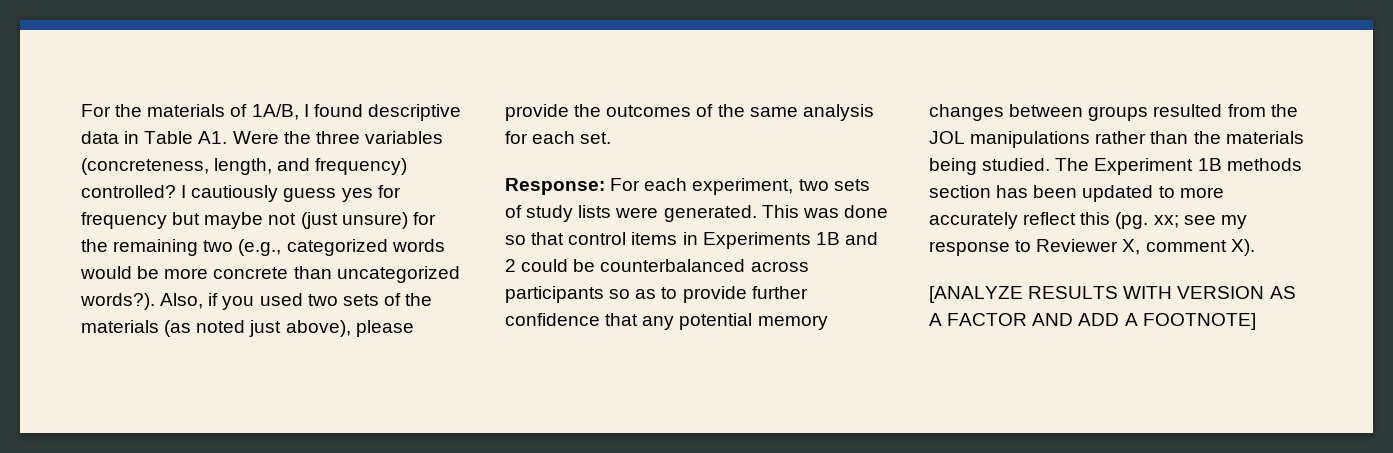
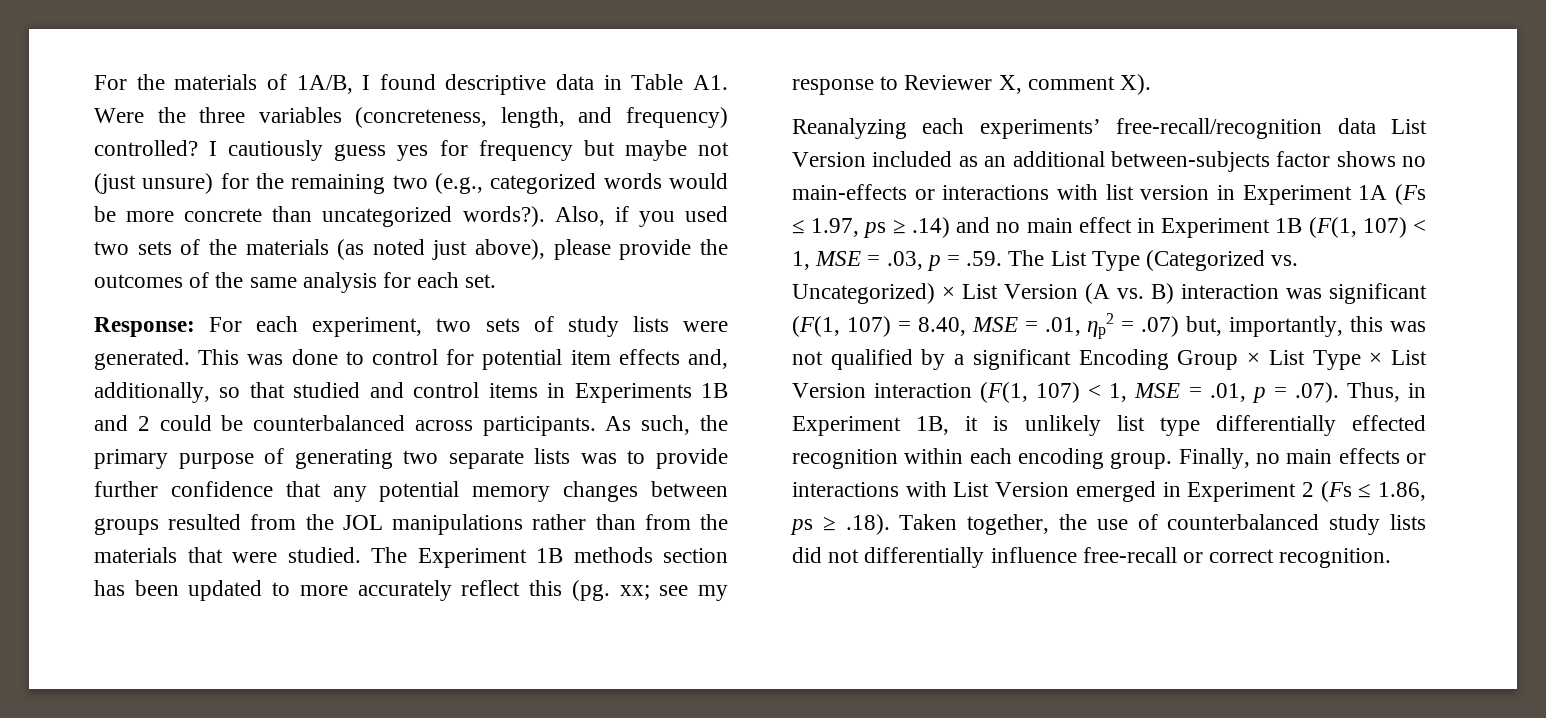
- This was done so that control items in Experiments 1B and 2 could be counterbalanced across participants so as to provide further confidence that any potential memory changes between groups resulted from the JOL manipulations rather than the materials being studied.
+ This was done to control for potential item effects and, additionally, so that studied and control items in Experiments 1B and 2 could be counterbalanced across participants. As such, the primary purpose of generating two separate lists was to provide further confidence that any potential memory changes between groups resulted from the JOL manipulations rather than from the materials that were studied.
- [ANALYZE RESULTS WITH VERSION AS A FACTOR AND ADD A FOOTNOTE]
+ Reanalyzing each experiments’ free-recall/recognition data List Version included as an additional between-subjects factor shows no main-effects or interactions with list version in Experiment 1A (Fs ≤ 1.97, ps ≥ .14) and no main effect in Experiment 1B (F(1, 107) < 1, MSE = .03, p = .59. The List Type (Categorized vs. Uncategorized) × List Version (A vs. B) interaction was significant (F(1, 107) = 8.40, MSE = .01, ηp2 = .07) but, importantly, this was not qualified by a significant Encoding Group × List Type × List Version interaction (F(1, 107) < 1, MSE = .01, p = .07). Thus, in Experiment 1B, it is unlikely list type differentially effected recognition within each encoding group. Finally, no main effects or interactions with List Version emerged in Experiment 2 (Fs ≤ 1.86, ps ≥ .18). Taken together, the use of counterbalanced study lists did not differentially influence free-recall or correct recognition.

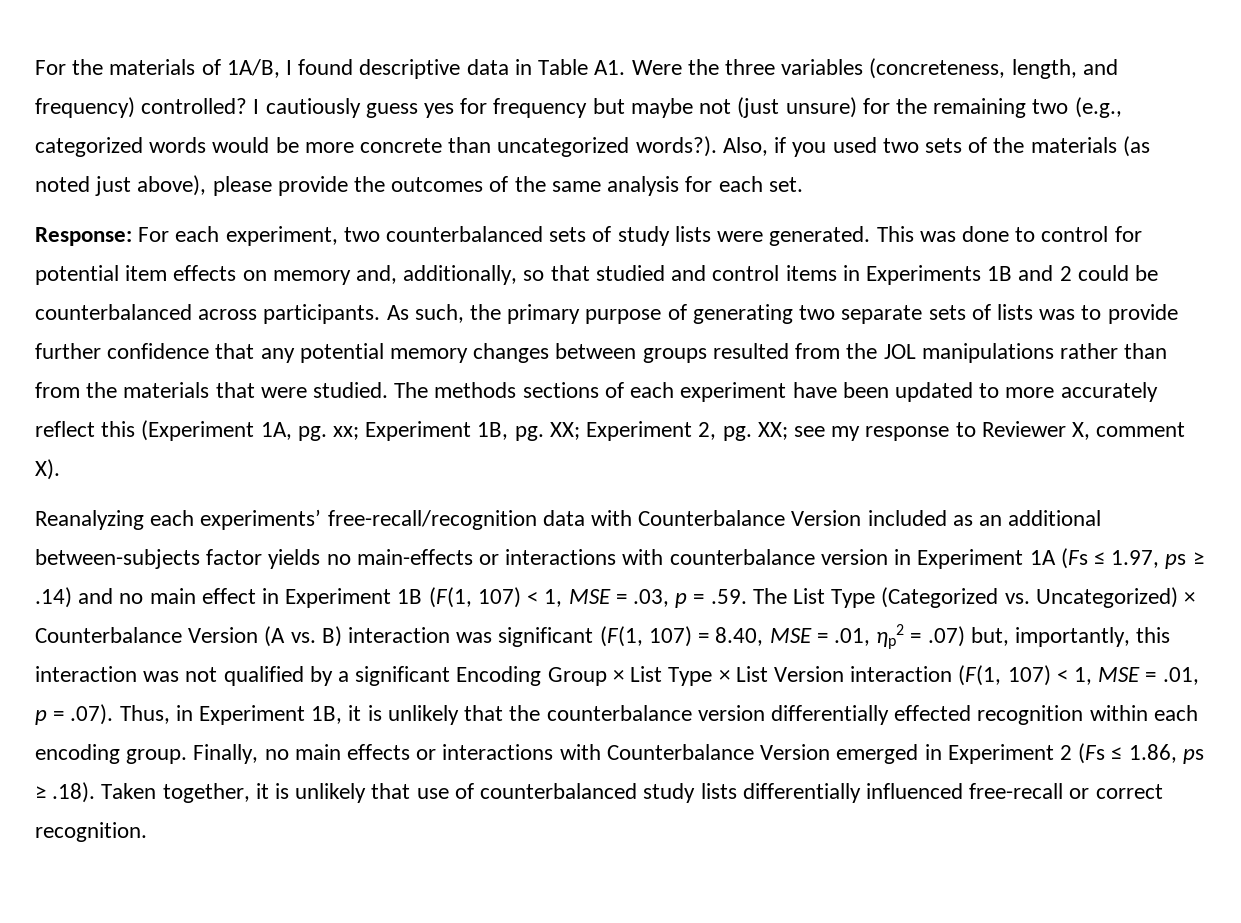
- Response: For each experiment, two sets of study lists were generated.
+ Response: For each experiment, two counterbalanced sets of study lists were generated.
- This was done to control for potential item effects and, additionally, so that studied and control items in Experiments 1B and 2 could be counterbalanced across participants.
+ This was done to control for potential item effects on memory and, additionally, so that studied and control items in Experiments 1B and 2 could be counterbalanced across participants.
- As such, the primary purpose of generating two separate lists was to provide further confidence that any potential memory changes between groups resulted from the JOL manipulations rather than from the materials that were studied.
+ As such, the primary purpose of generating two separate sets of lists was to provide further confidence that any potential memory changes between groups resulted from the JOL manipulations rather than from the materials that were studied.
- The Experiment 1B methods section has been updated to more accurately reflect this (pg. xx; see my response to Reviewer X, comment X).
+ The methods sections of each experiment have been updated to more accurately reflect this (Experiment 1A, pg. xx; Experiment 1B, pg. XX; Experiment 2, pg. XX; see my response to Reviewer X, comment X).
- Reanalyzing each experiments’ free-recall/recognition data List Version included as an additional between-subjects factor shows no main-effects or interactions with list version in Experiment 1A (Fs ≤ 1.97, ps ≥ .14) and no main effect in Experiment 1B (F(1, 107) < 1, MSE = .03, p = .59. The List Type (Categorized vs. Uncategorized) × List Version (A vs. B) interaction was significant (F(1, 107) = 8.40, MSE = .01, ηp2 = .07) but, importantly, this was not qualified by a significant Encoding Group × List Type × List Version interaction (F(1, 107) < 1, MSE = .01, p = .07). Thus, in Experiment 1B, it is unlikely list type differentially effected recognition within each encoding group.
+ Reanalyzing each experiments’ free-recall/recognition data with Counterbalance Version included as an additional between-subjects factor yields no main-effects or interactions with counterbalance version in Experiment 1A (Fs ≤ 1.97, ps ≥ .14) and no main effect in Experiment 1B (F(1, 107) < 1, MSE = .03, p = .59. The List Type (Categorized vs. Uncategorized) × Counterbalance Version (A vs. B) interaction was significant (F(1, 107) = 8.40, MSE = .01, ηp2 = .07) but, importantly, this interaction was not qualified by a significant Encoding Group × List Type × List Version interaction (F(1, 107) < 1, MSE = .01, p = .07). Thus, in Experiment 1B, it is unlikely that the counterbalance version differentially effected recognition within each encoding group.
- Finally, no main effects or interactions with List Version emerged in Experiment 2 (Fs ≤ 1.86, ps ≥ .18). Taken together, the use of counterbalanced study lists did not differentially influence free-recall or correct recognition.
+ Finally, no main effects or interactions with Counterbalance Version emerged in Experiment 2 (Fs ≤ 1.86, ps ≥ .18). Taken together, it is unlikely that use of counterbalanced study lists differentially influenced free-recall or correct recognition.

